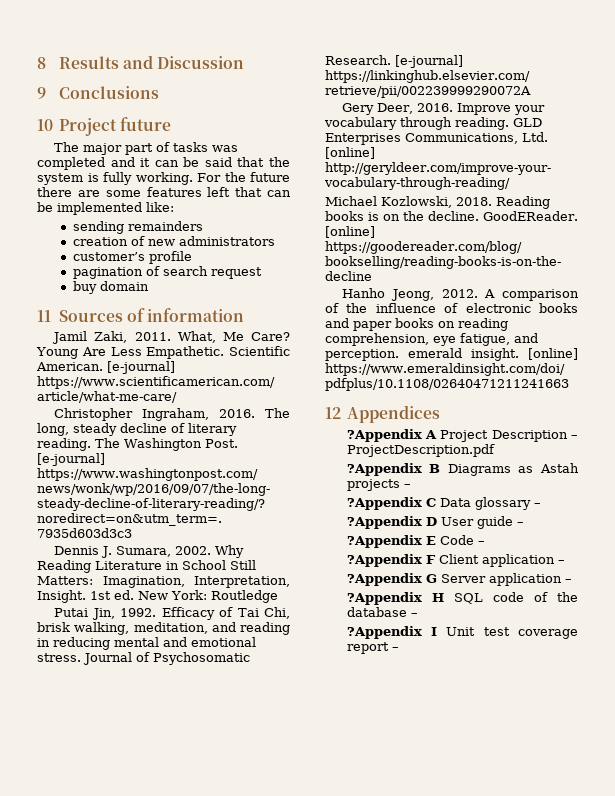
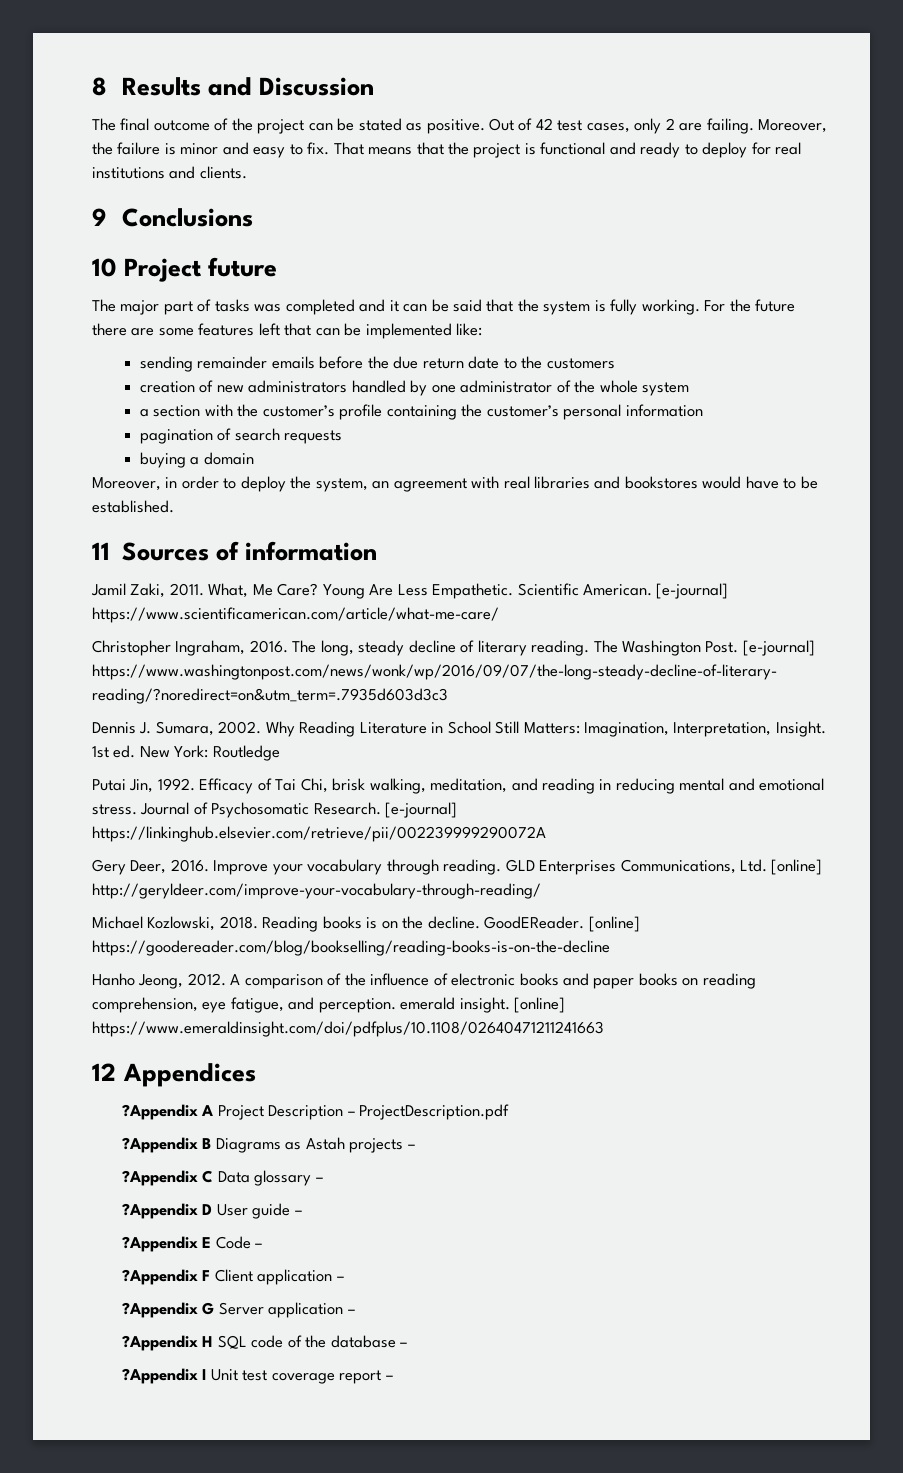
+ The final outcome of the project can be stated as positive. Out of 42 test cases, only 2 are failing. Moreover, the failure is minor and easy to fix. That means that the project is functional and ready to deploy for real institutions and clients.
- sending remainders
- creation of new administrators
- customer’s profile
- pagination of search request
- buy domain
+ sending remainder emails before the due return date to the customers
+ creation of new administrators handled by one administrator of the whole system
+ a section with the customer’s profile containing the customer’s personal information
+ pagination of search requests
+ buying a domain
+ Moreover, in order to deploy the system, an agreement with real libraries and bookstores would have to be established.

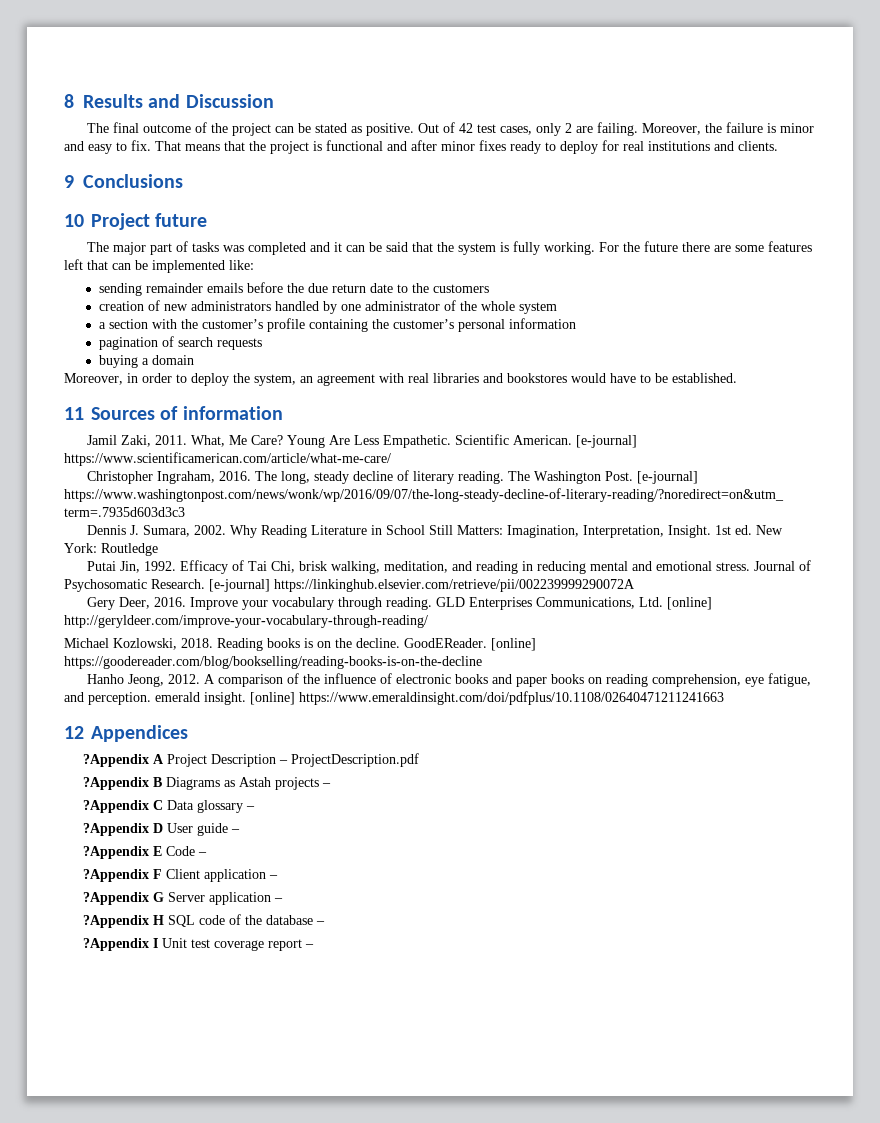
- That means that the project is functional and ready to deploy for real institutions and clients.
+ That means that the project is functional and after minor fixes ready to deploy for real institutions and clients.

